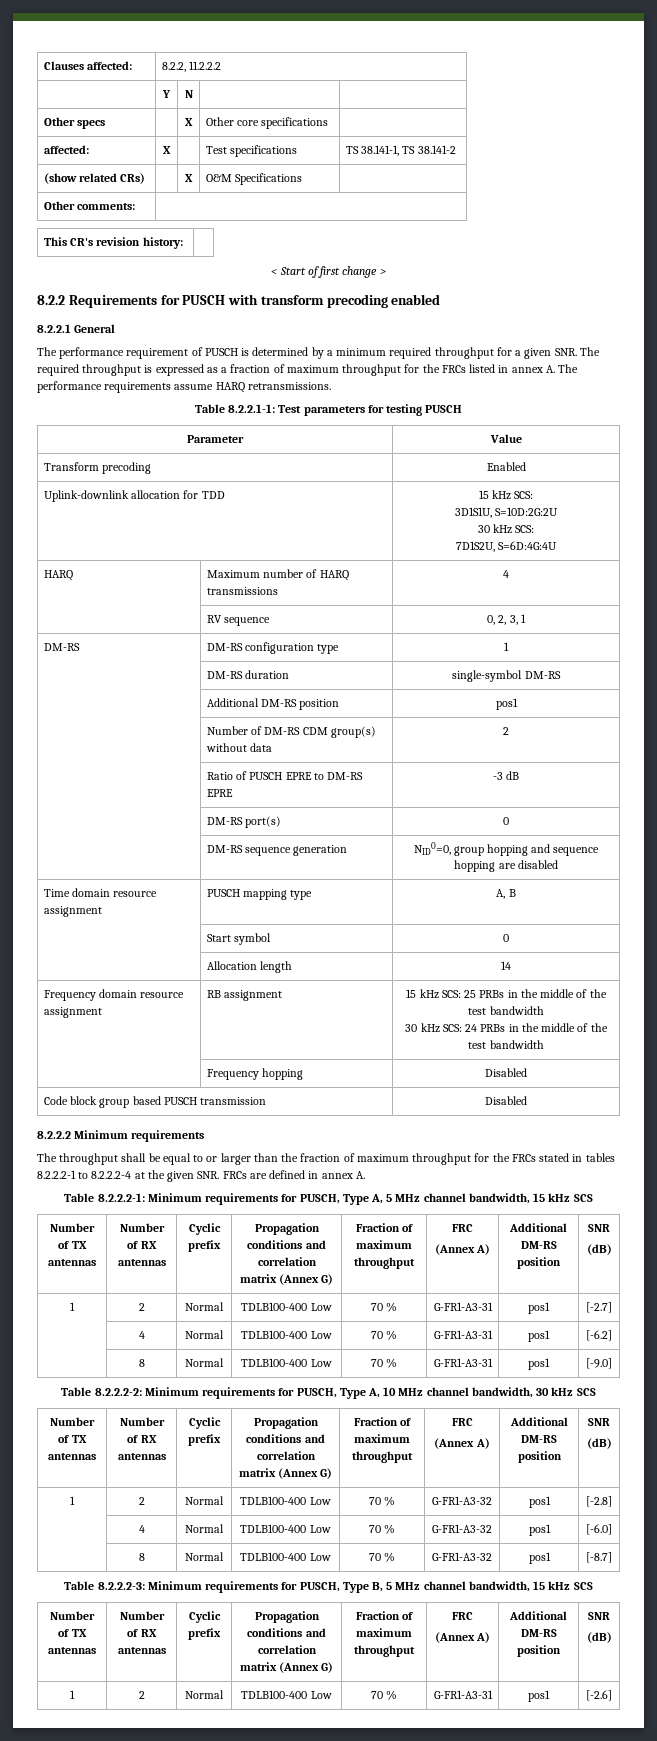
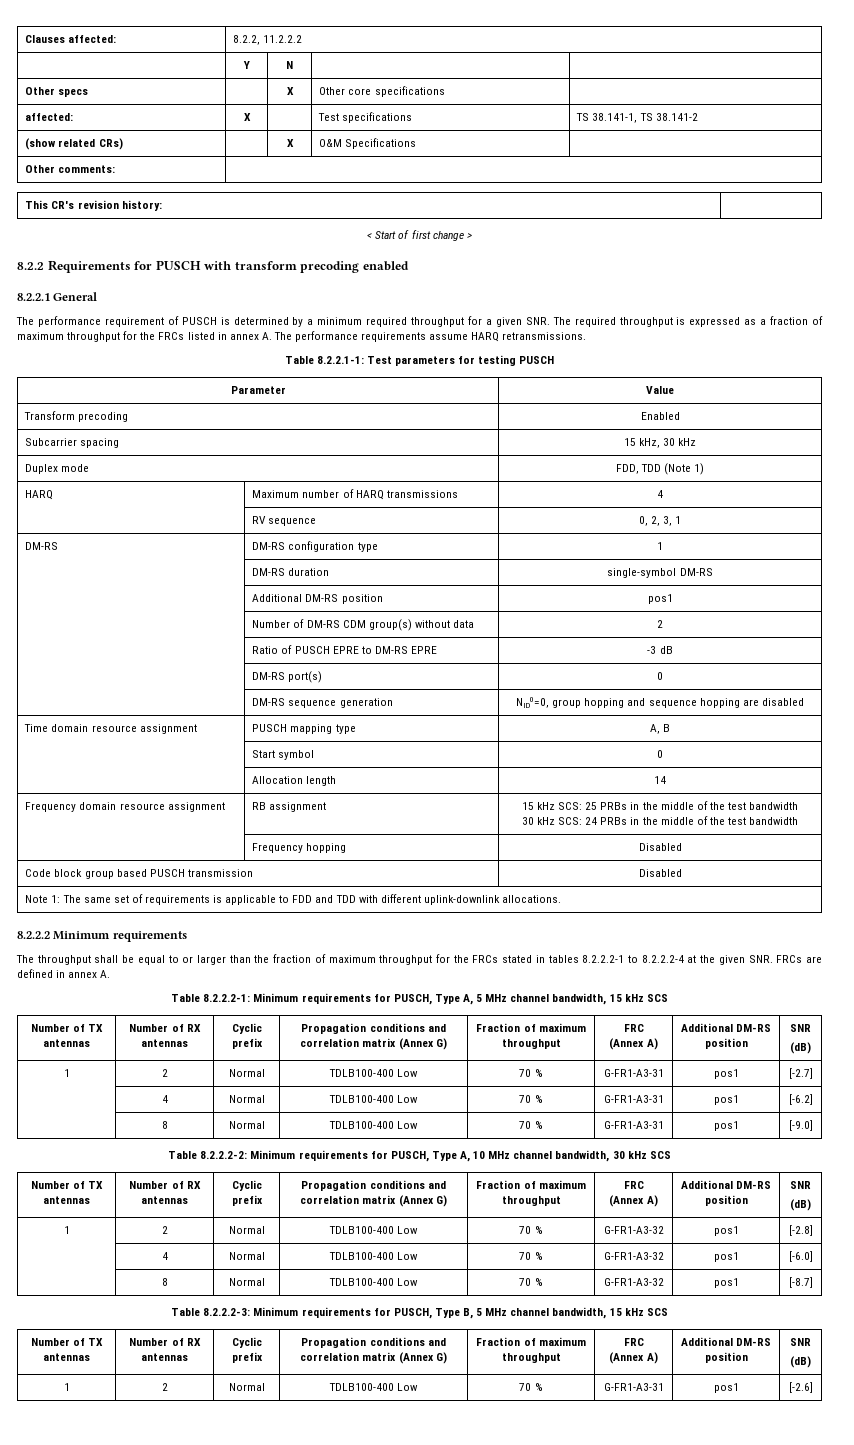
- Uplink-downlink allocation for TDD | 15 kHz SCS:
- 3D1S1U, S=10D:2G:2U
- 30 kHz SCS:
- 7D1S2U, S=6D:4G:4U
+ Subcarrier spacing | 15 kHz, 30 kHz
+ Duplex mode | FDD, TDD (Note 1)
+ Note 1: The same set of requirements is applicable to FDD and TDD with different uplink-downlink allocations.

